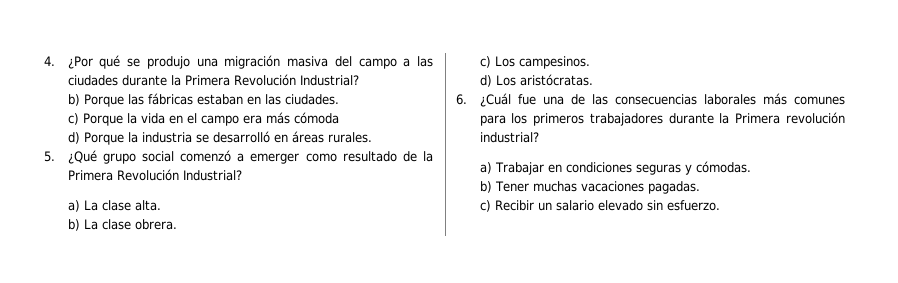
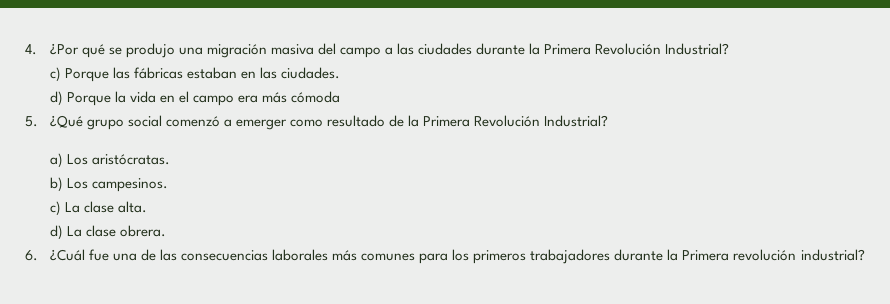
- b) Porque las fábricas estaban en las ciudades.
+ c) Porque las fábricas estaban en las ciudades.
- c) Porque la vida en el campo era más cómoda
+ d) Porque la vida en el campo era más cómoda
- d) Porque la industria se desarrolló en áreas rurales.
- a) La clase alta.
+ a) Los aristócratas.
+ b) Los campesinos.
+ c) La clase alta.
- b) La clase obrera.
+ d) La clase obrera.
- c) Los campesinos.
- d) Los aristócratas.
- a) Trabajar en condiciones seguras y cómodas.
- b) Tener muchas vacaciones pagadas.
- c) Recibir un salario elevado sin esfuerzo.

